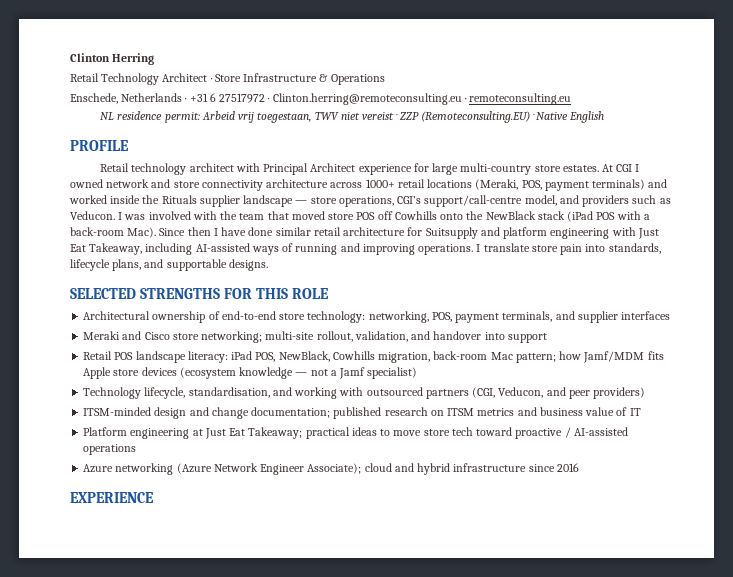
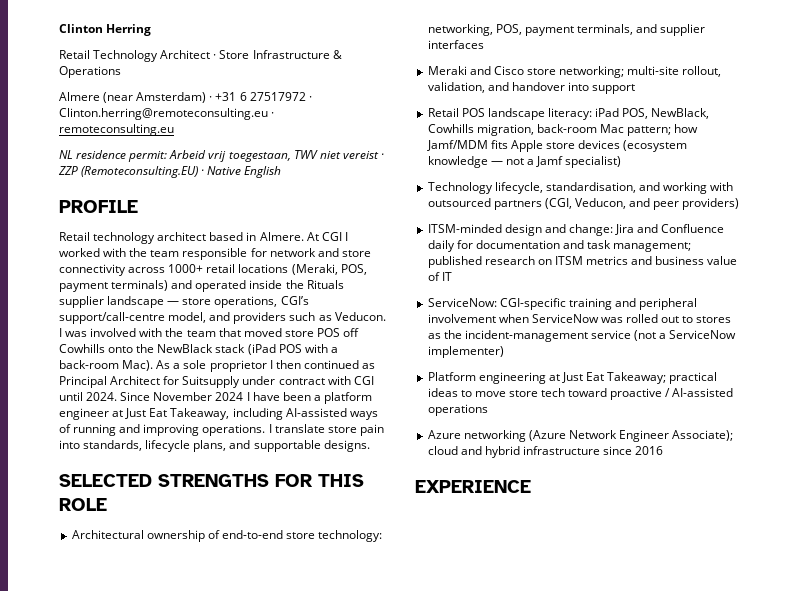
- Enschede, Netherlands · +31 6 27517972 · Clinton.herring@remoteconsulting.eu · remoteconsulting.eu
+ Almere (near Amsterdam) · +31 6 27517972 · Clinton.herring@remoteconsulting.eu · remoteconsulting.eu
- Retail technology architect with Principal Architect experience for large multi-country store estates. At CGI I owned network and store connectivity architecture across 1000+ retail locations (Meraki, POS, payment terminals) and worked inside the Rituals supplier landscape — store operations, CGI’s support/call-centre model, and providers such as Veducon.
+ Retail technology architect based in Almere. At CGI I worked with the team responsible for network and store connectivity across 1000+ retail locations (Meraki, POS, payment terminals) and operated inside the Rituals supplier landscape — store operations, CGI’s support/call-centre model, and providers such as Veducon.
- Since then I have done similar retail architecture for Suitsupply and platform engineering with Just Eat Takeaway, including AI-assisted ways of running and improving operations.
+ As a sole proprietor I then continued as Principal Architect for Suitsupply under contract with CGI until 2024. Since November 2024 I have been a platform engineer at Just Eat Takeaway, including AI-assisted ways of running and improving operations.
- ITSM-minded design and change documentation; published research on ITSM metrics and business value of IT
+ ITSM-minded design and change: Jira and Confluence daily for documentation and task management; published research on ITSM metrics and business value of IT
+ ServiceNow: CGI-specific training and peripheral involvement when ServiceNow was rolled out to stores as the incident-management service (not a ServiceNow implementer)

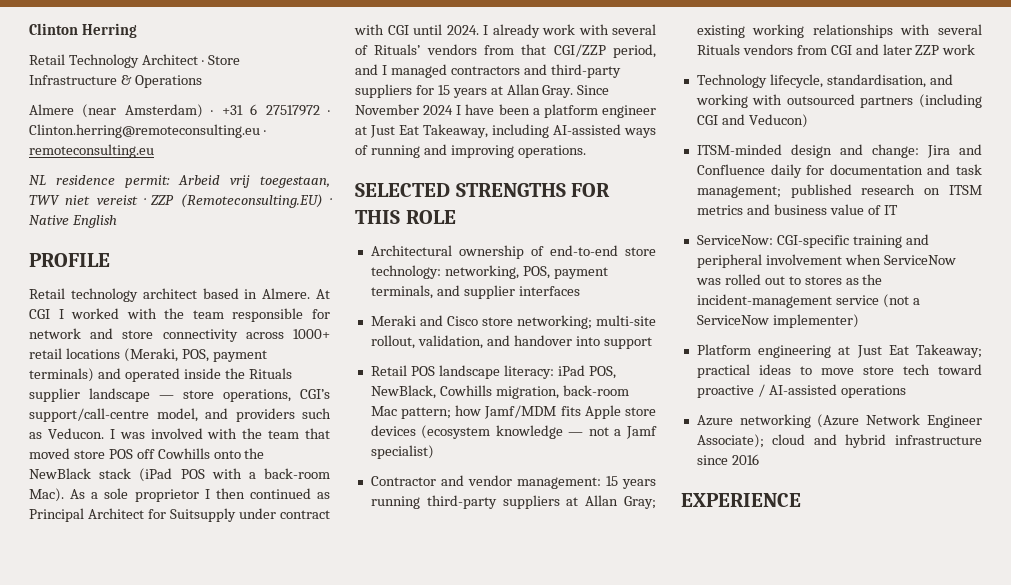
+ I already work with several of Rituals’ vendors from that CGI/ZZP period, and I managed contractors and third-party suppliers for 15 years at Allan Gray.
- I translate store pain into standards, lifecycle plans, and supportable designs.
+ Contractor and vendor management: 15 years running third-party suppliers at Allan Gray; existing working relationships with several Rituals vendors from CGI and later ZZP work
- Technology lifecycle, standardisation, and working with outsourced partners (CGI, Veducon, and peer providers)
+ Technology lifecycle, standardisation, and working with outsourced partners (including CGI and Veducon)

